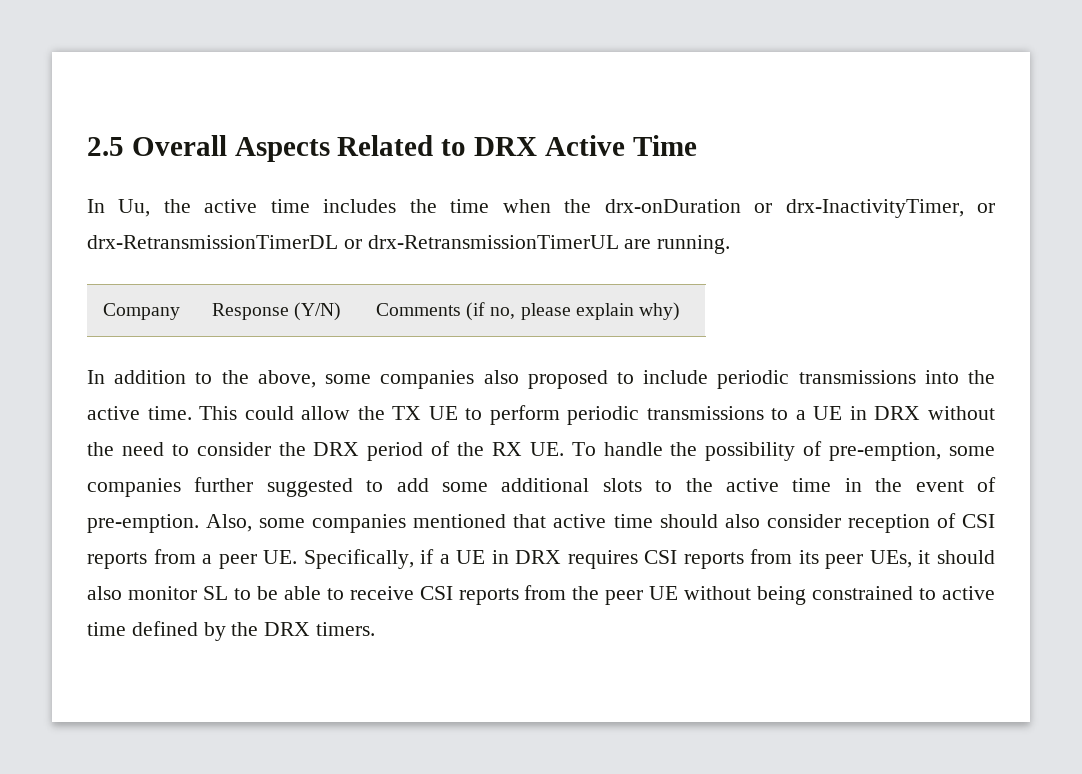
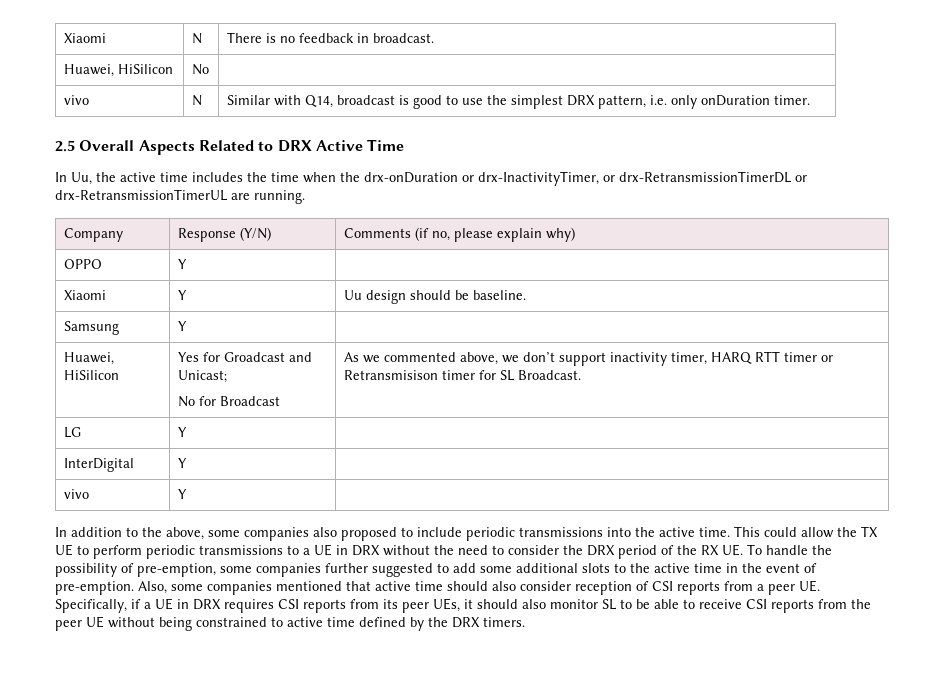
+ Xiaomi | N | There is no feedback in broadcast.
+ Huawei, HiSilicon | No |
+ vivo | N | Similar with Q14, broadcast is good to use the simplest DRX pattern, i.e. only onDuration timer.
+ OPPO | Y |
+ Xiaomi | Y | Uu design should be baseline.
+ Samsung | Y |
+ Huawei, HiSilicon | Yes for Groadcast and Unicast;
+ No for Broadcast | As we commented above, we don’t support inactivity timer, HARQ RTT timer or Retransmisison timer for SL Broadcast.
+ LG | Y |
+ InterDigital | Y |
+ vivo | Y |

